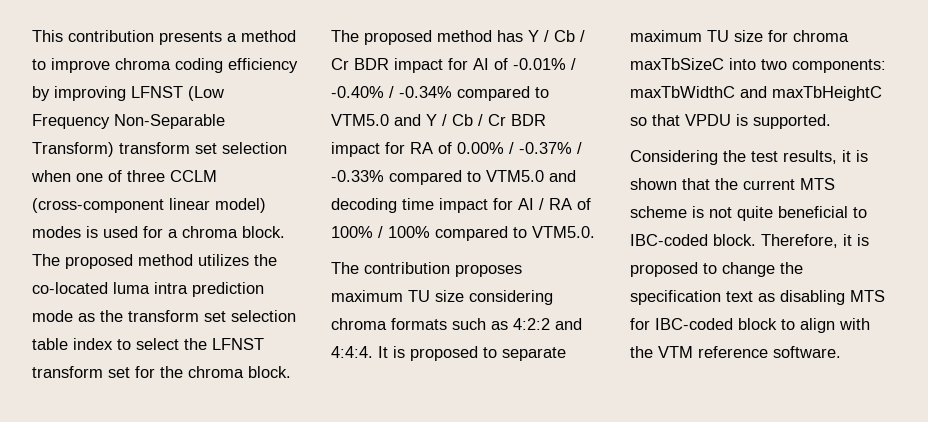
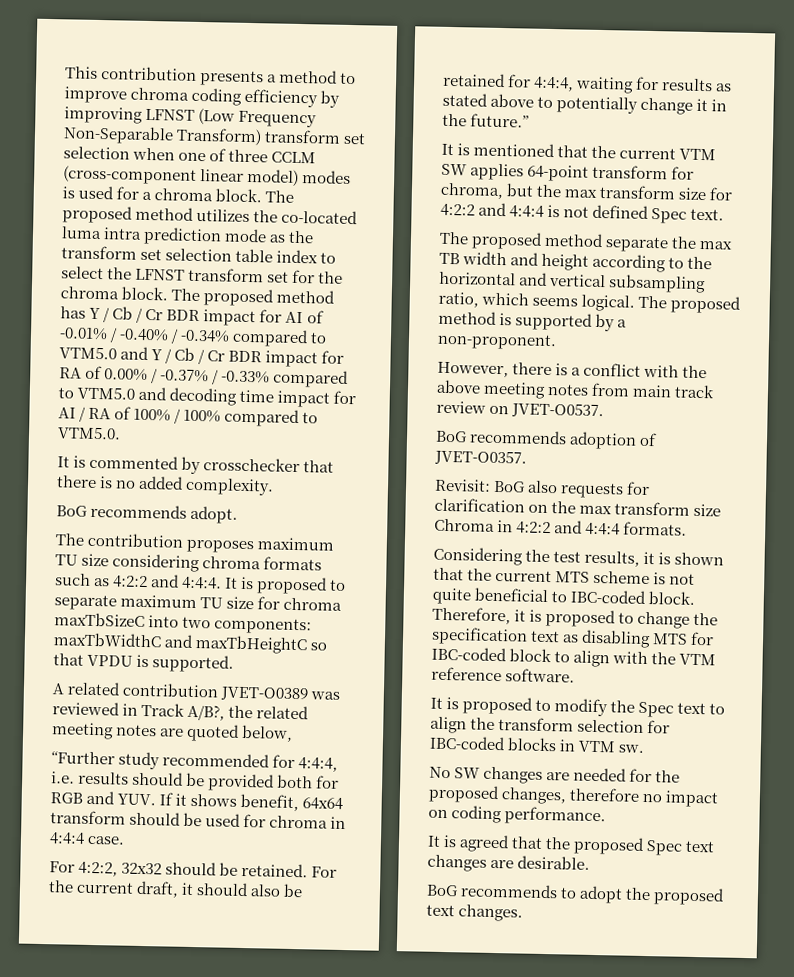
+ It is commented by crosschecker that there is no added complexity.
+ BoG recommends adopt.
+ A related contribution JVET-O0389 was reviewed in Track A/B?, the related meeting notes are quoted below,
+ “Further study recommended for 4:4:4, i.e. results should be provided both for RGB and YUV. If it shows benefit, 64x64 transform should be used for chroma in 4:4:4 case.
+ For 4:2:2, 32x32 should be retained. For the current draft, it should also be retained for 4:4:4, waiting for results as stated above to potentially change it in the future.”
+ It is mentioned that the current VTM SW applies 64-point transform for chroma, but the max transform size for 4:2:2 and 4:4:4 is not defined Spec text.
+ The proposed method separate the max TB width and height according to the horizontal and vertical subsampling ratio, which seems logical. The proposed method is supported by a non-proponent.
+ However, there is a conflict with the above meeting notes from main track review on JVET-O0537.
+ BoG recommends adoption of JVET-O0357.
+ Revisit: BoG also requests for clarification on the max transform size Chroma in 4:2:2 and 4:4:4 formats.
+ It is proposed to modify the Spec text to align the transform selection for IBC-coded blocks in VTM sw.
+ No SW changes are needed for the proposed changes, therefore no impact on coding performance.
+ It is agreed that the proposed Spec text changes are desirable.
+ BoG recommends to adopt the proposed text changes.

